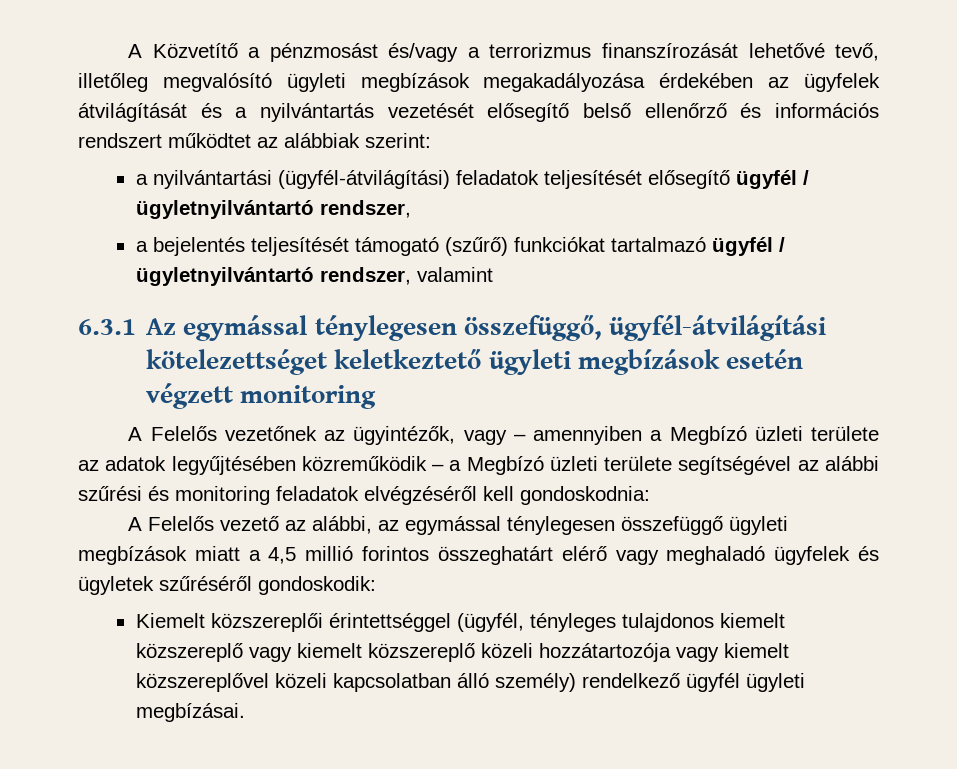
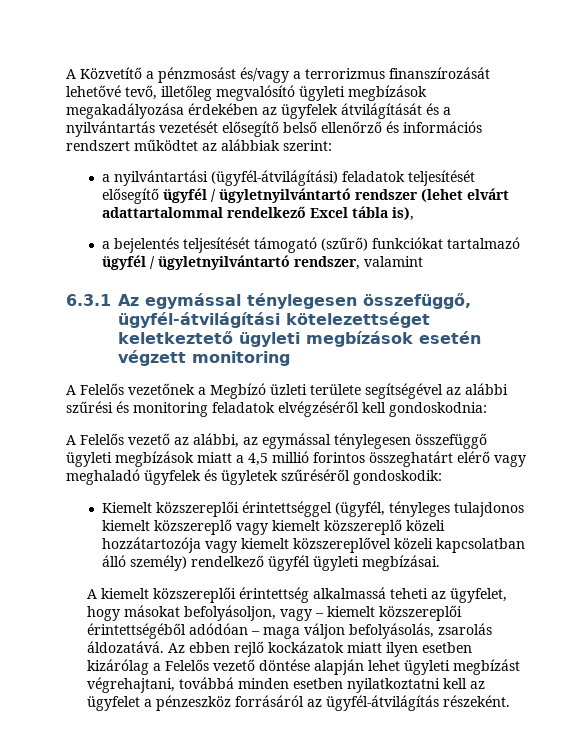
- a nyilvántartási (ügyfél-átvilágítási) feladatok teljesítését elősegítő ügyfél / ügyletnyilvántartó rendszer,
+ a nyilvántartási (ügyfél-átvilágítási) feladatok teljesítését elősegítő ügyfél / ügyletnyilvántartó rendszer (lehet elvárt adattartalommal rendelkező Excel tábla is),
- A Felelős vezetőnek az ügyintézők, vagy – amennyiben a Megbízó üzleti területe az adatok legyűjtésében közreműködik – a Megbízó üzleti területe segítségével az alábbi szűrési és monitoring feladatok elvégzéséről kell gondoskodnia:
+ A Felelős vezetőnek a Megbízó üzleti területe segítségével az alábbi szűrési és monitoring feladatok elvégzéséről kell gondoskodnia:
+ A kiemelt közszereplői érintettség alkalmassá teheti az ügyfelet, hogy másokat befolyásoljon, vagy – kiemelt közszereplői érintettségéből adódóan – maga váljon befolyásolás, zsarolás áldozatává. Az ebben rejlő kockázatok miatt ilyen esetben kizárólag a Felelős vezető döntése alapján lehet ügyleti megbízást végrehajtani, továbbá minden esetben nyilatkoztatni kell az ügyfelet a pénzeszköz forrásáról az ügyfél-átvilágítás részeként.

